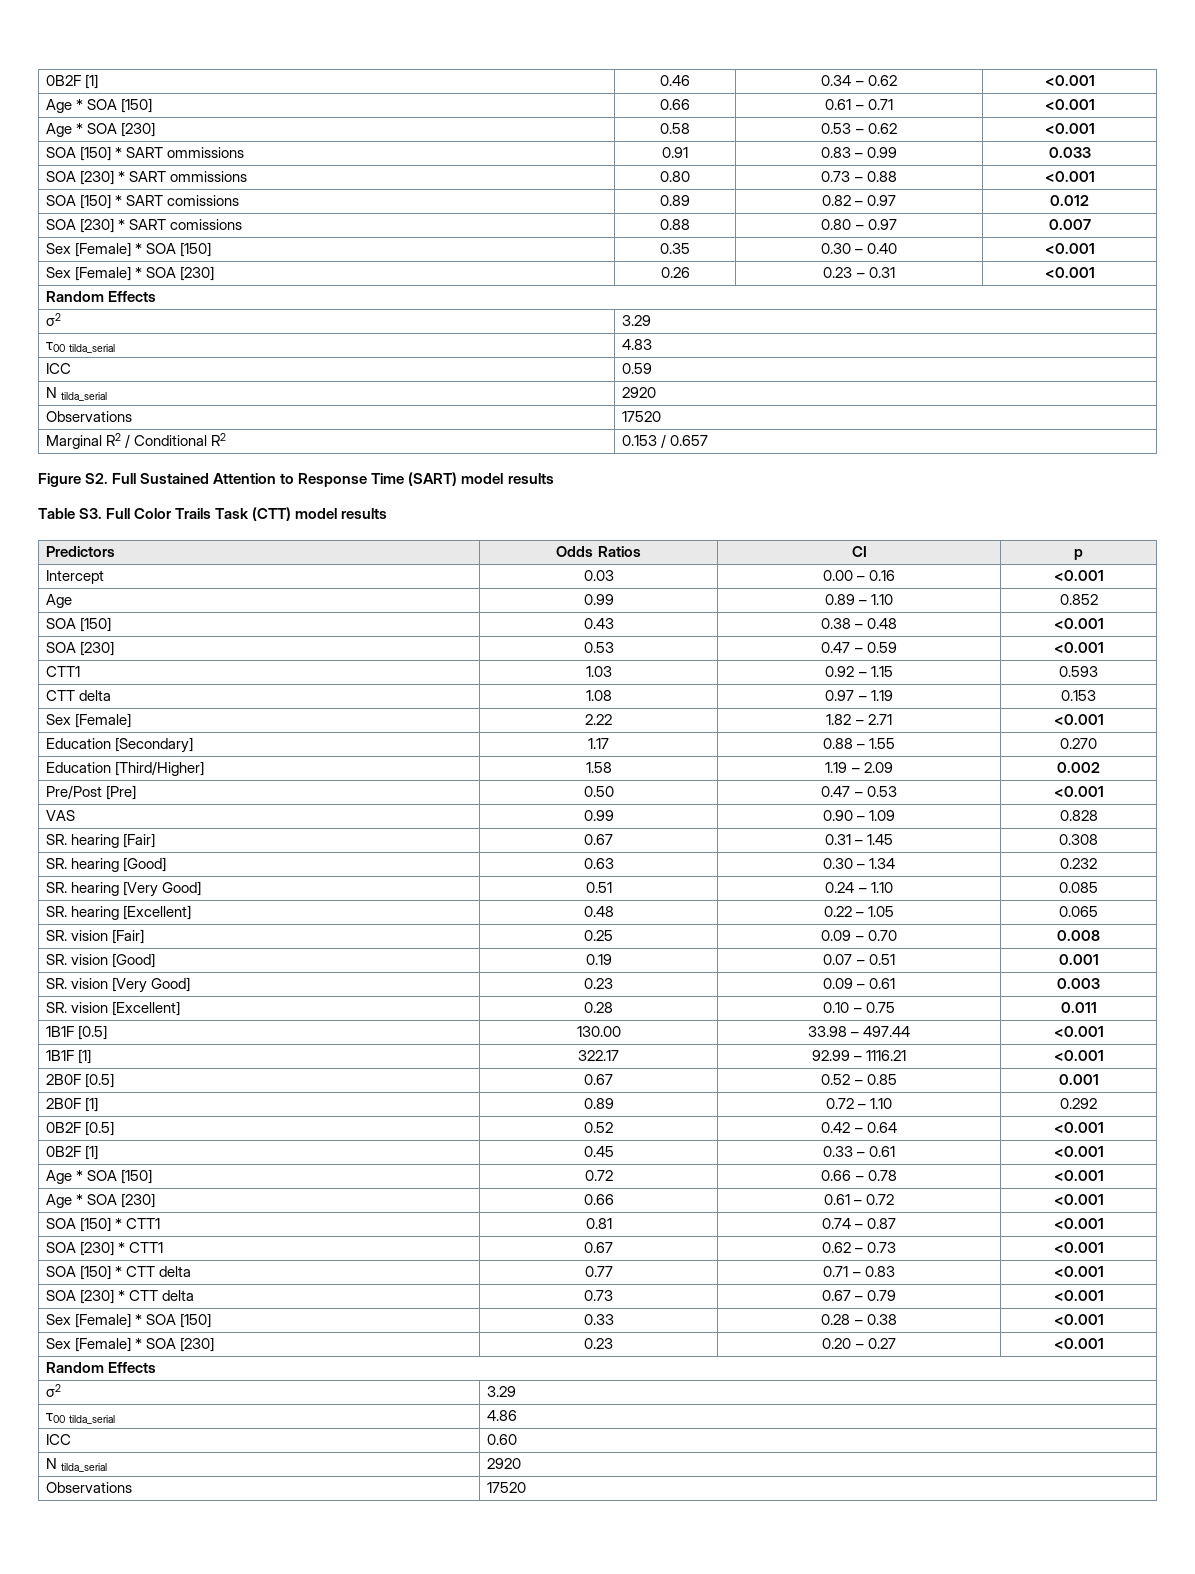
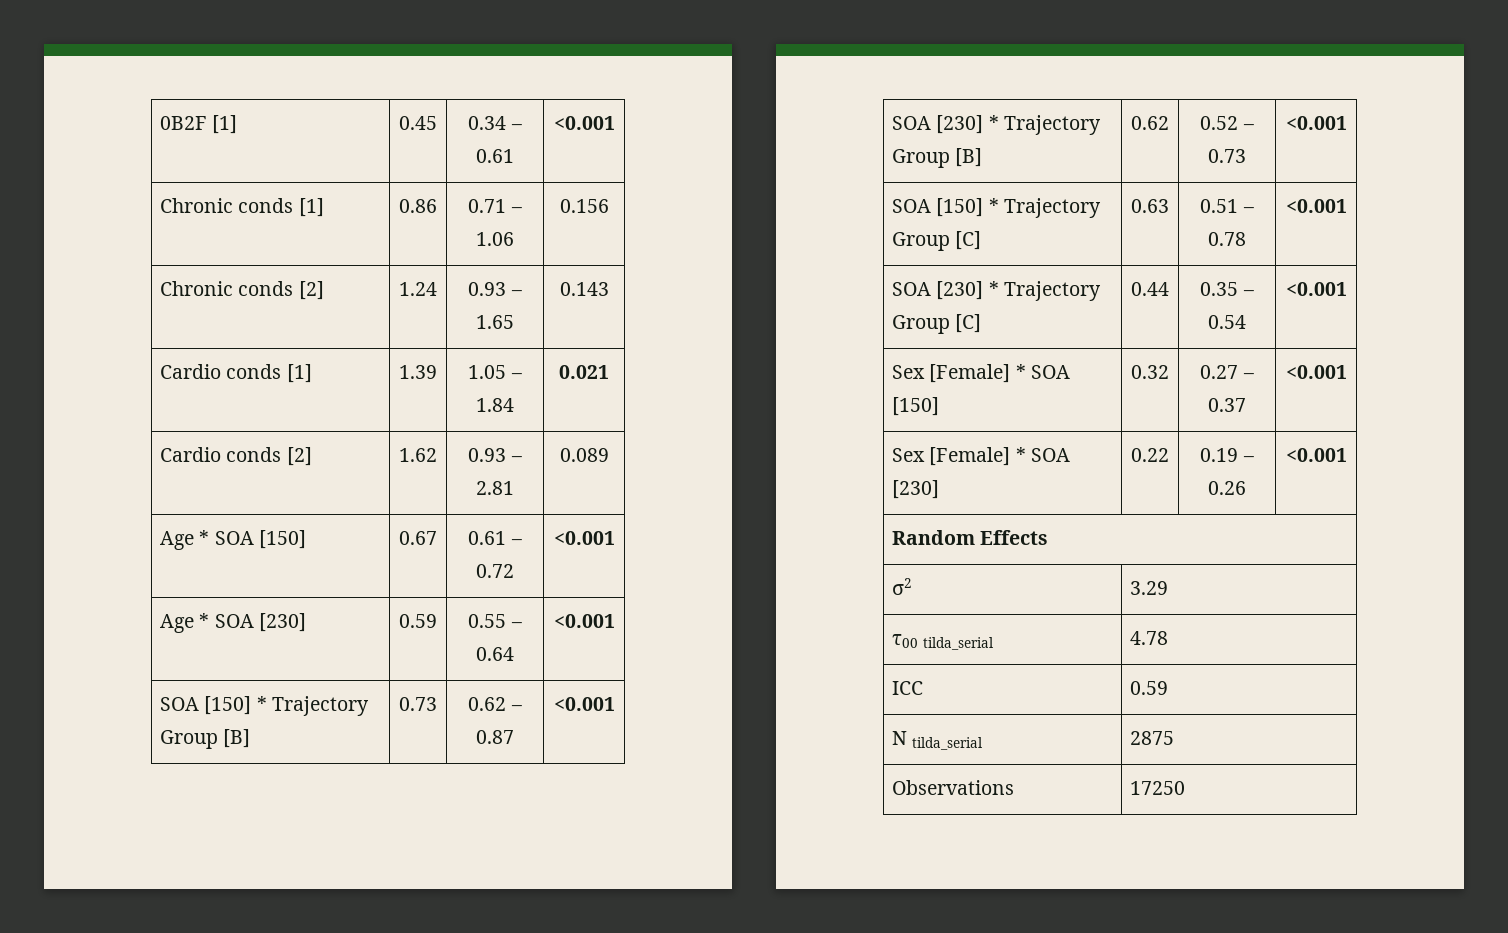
- 0B2F [1] | 0.46 | 0.34 – 0.62 | <0.001
- Age * SOA [150] | 0.66 | 0.61 – 0.71 | <0.001
- Age * SOA [230] | 0.58 | 0.53 – 0.62 | <0.001
- SOA [150] * SART ommissions | 0.91 | 0.83 – 0.99 | 0.033
- SOA [230] * SART ommissions | 0.80 | 0.73 – 0.88 | <0.001
- SOA [150] * SART comissions | 0.89 | 0.82 – 0.97 | 0.012
- SOA [230] * SART comissions | 0.88 | 0.80 – 0.97 | 0.007
- Sex [Female] * SOA [150] | 0.35 | 0.30 – 0.40 | <0.001
- Sex [Female] * SOA [230] | 0.26 | 0.23 – 0.31 | <0.001
+ 0B2F [1] | 0.45 | 0.34 – 0.61 | <0.001
+ Chronic conds [1] | 0.86 | 0.71 – 1.06 | 0.156
+ Chronic conds [2] | 1.24 | 0.93 – 1.65 | 0.143
+ Cardio conds [1] | 1.39 | 1.05 – 1.84 | 0.021
+ Cardio conds [2] | 1.62 | 0.93 – 2.81 | 0.089
+ Age * SOA [150] | 0.67 | 0.61 – 0.72 | <0.001
+ Age * SOA [230] | 0.59 | 0.55 – 0.64 | <0.001
+ SOA [150] * Trajectory Group [B] | 0.73 | 0.62 – 0.87 | <0.001
+ SOA [230] * Trajectory Group [B] | 0.62 | 0.52 – 0.73 | <0.001
+ SOA [150] * Trajectory Group [C] | 0.63 | 0.51 – 0.78 | <0.001
+ SOA [230] * Trajectory Group [C] | 0.44 | 0.35 – 0.54 | <0.001
+ Sex [Female] * SOA [150] | 0.32 | 0.27 – 0.37 | <0.001
+ Sex [Female] * SOA [230] | 0.22 | 0.19 – 0.26 | <0.001
  Random Effects
  σ2 | 3.29
- τ00 tilda_serial | 4.83
+ τ00 tilda_serial | 4.78
  ICC | 0.59
- N tilda_serial | 2920
- Observations | 17520
- Marginal R2 / Conditional R2 | 0.153 / 0.657
- Figure S2. Full Sustained Attention to Response Time (SART) model results
- Table S3. Full Color Trails Task (CTT) model results
- Predictors | Odds Ratios | CI | p
- Intercept | 0.03 | 0.00 – 0.16 | <0.001
- Age | 0.99 | 0.89 – 1.10 | 0.852
- SOA [150] | 0.43 | 0.38 – 0.48 | <0.001
- SOA [230] | 0.53 | 0.47 – 0.59 | <0.001
- CTT1 | 1.03 | 0.92 – 1.15 | 0.593
- CTT delta | 1.08 | 0.97 – 1.19 | 0.153
- Sex [Female] | 2.22 | 1.82 – 2.71 | <0.001
- Education [Secondary] | 1.17 | 0.88 – 1.55 | 0.270
- Education [Third/Higher] | 1.58 | 1.19 – 2.09 | 0.002
- Pre/Post [Pre] | 0.50 | 0.47 – 0.53 | <0.001
- VAS | 0.99 | 0.90 – 1.09 | 0.828
- SR. hearing [Fair] | 0.67 | 0.31 – 1.45 | 0.308
- SR. hearing [Good] | 0.63 | 0.30 – 1.34 | 0.232
- SR. hearing [Very Good] | 0.51 | 0.24 – 1.10 | 0.085
- SR. hearing [Excellent] | 0.48 | 0.22 – 1.05 | 0.065
- SR. vision [Fair] | 0.25 | 0.09 – 0.70 | 0.008
- SR. vision [Good] | 0.19 | 0.07 – 0.51 | 0.001
- SR. vision [Very Good] | 0.23 | 0.09 – 0.61 | 0.003
- SR. vision [Excellent] | 0.28 | 0.10 – 0.75 | 0.011
- 1B1F [0.5] | 130.00 | 33.98 – 497.44 | <0.001
- 1B1F [1] | 322.17 | 92.99 – 1116.21 | <0.001
- 2B0F [0.5] | 0.67 | 0.52 – 0.85 | 0.001
- 2B0F [1] | 0.89 | 0.72 – 1.10 | 0.292
- 0B2F [0.5] | 0.52 | 0.42 – 0.64 | <0.001
- 0B2F [1] | 0.45 | 0.33 – 0.61 | <0.001
- Age * SOA [150] | 0.72 | 0.66 – 0.78 | <0.001
- Age * SOA [230] | 0.66 | 0.61 – 0.72 | <0.001
- SOA [150] * CTT1 | 0.81 | 0.74 – 0.87 | <0.001
- SOA [230] * CTT1 | 0.67 | 0.62 – 0.73 | <0.001
- SOA [150] * CTT delta | 0.77 | 0.71 – 0.83 | <0.001
- SOA [230] * CTT delta | 0.73 | 0.67 – 0.79 | <0.001
- Sex [Female] * SOA [150] | 0.33 | 0.28 – 0.38 | <0.001
- Sex [Female] * SOA [230] | 0.23 | 0.20 – 0.27 | <0.001
- Random Effects
- σ2 | 3.29
- τ00 tilda_serial | 4.86
- ICC | 0.60
- N tilda_serial | 2920
- Observations | 17520
+ N tilda_serial | 2875
+ Observations | 17250

